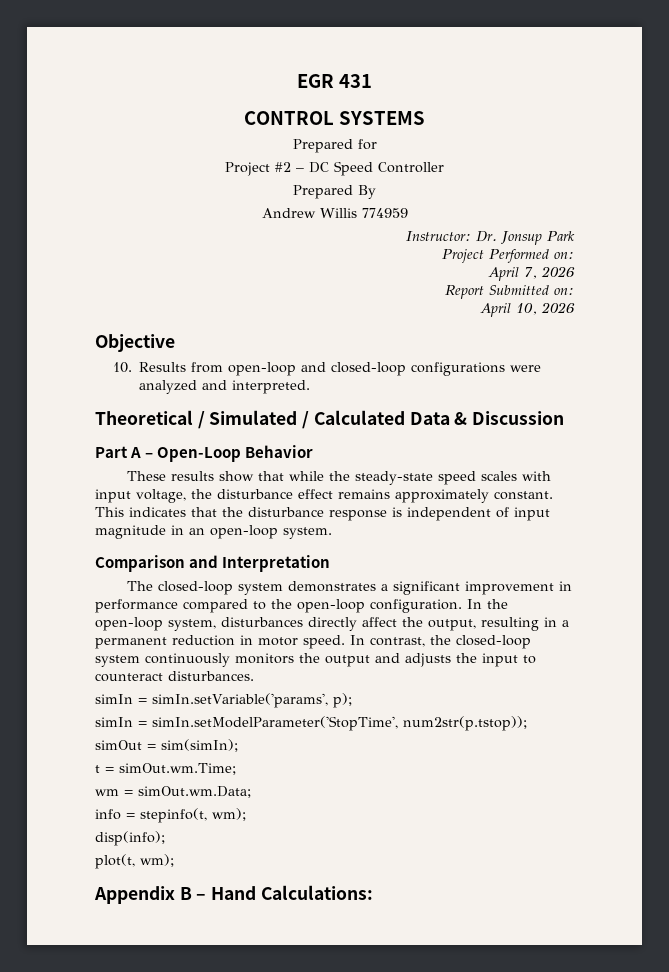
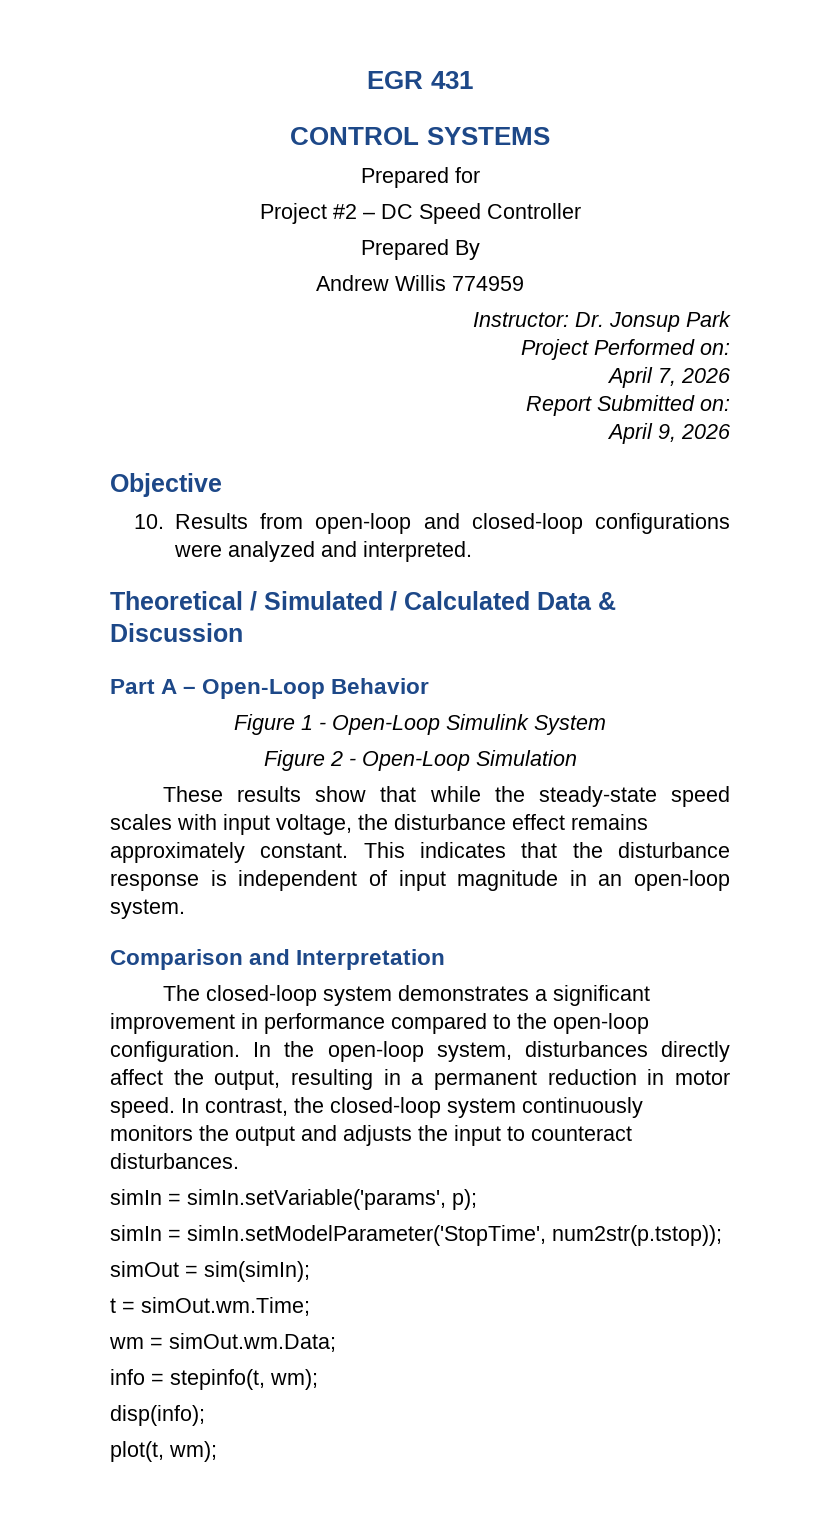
- April 10, 2026
+ April 9, 2026
+ Figure 1 - Open-Loop Simulink System
+ Figure 2 - Open-Loop Simulation
- Appendix B – Hand Calculations:

